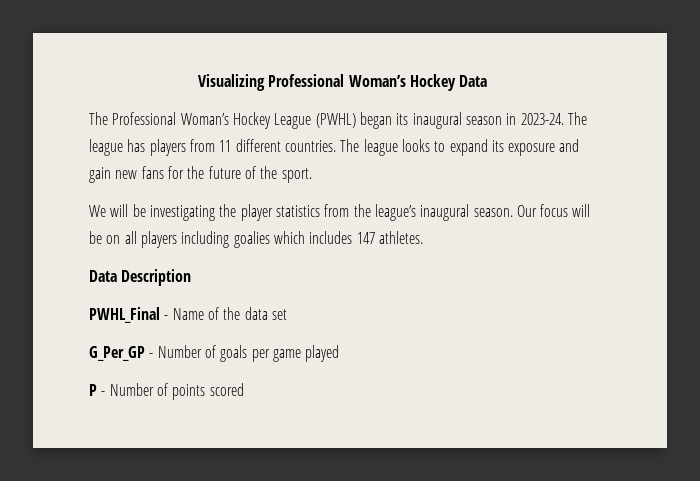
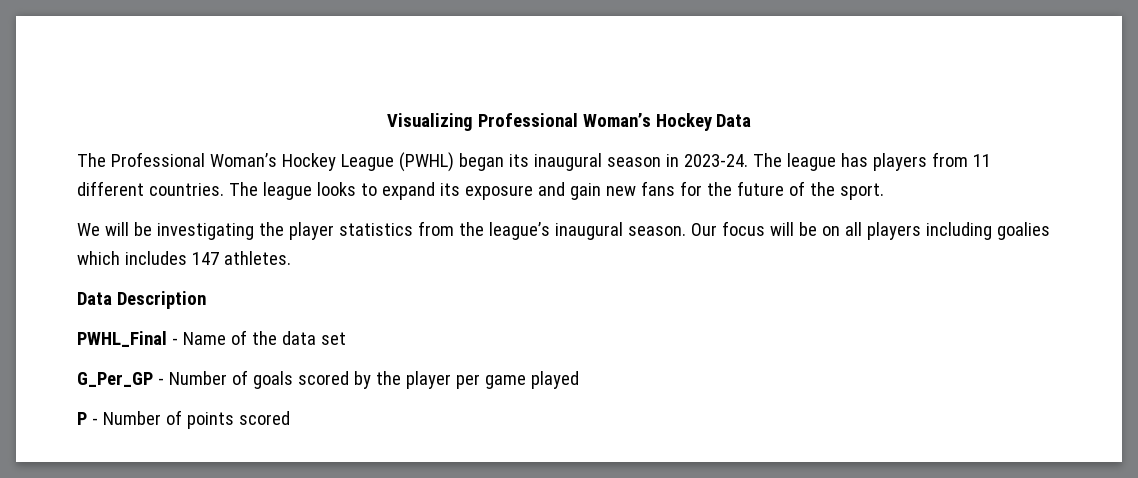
- G_Per_GP - Number of goals per game played
+ G_Per_GP - Number of goals scored by the player per game played

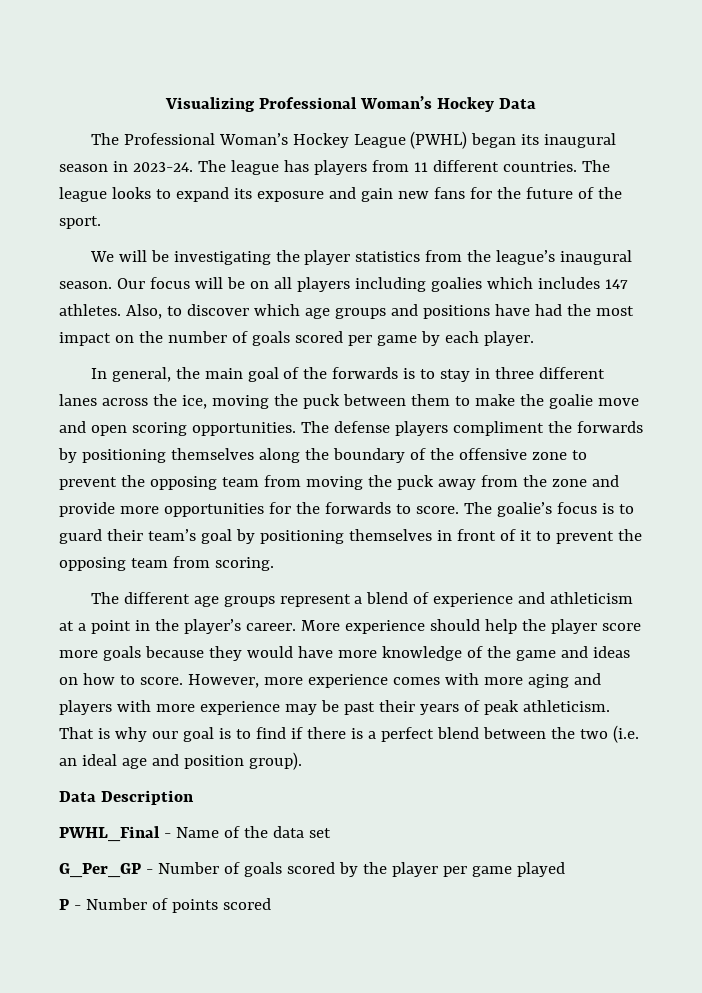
+ Also, to discover which age groups and positions have had the most impact on the number of goals scored per game by each player.
+ In general, the main goal of the forwards is to stay in three different lanes across the ice, moving the puck between them to make the goalie move and open scoring opportunities. The defense players compliment the forwards by positioning themselves along the boundary of the offensive zone to prevent the opposing team from moving the puck away from the zone and provide more opportunities for the forwards to score. The goalie’s focus is to guard their team’s goal by positioning themselves in front of it to prevent the opposing team from scoring.
+ The different age groups represent a blend of experience and athleticism at a point in the player’s career. More experience should help the player score more goals because they would have more knowledge of the game and ideas on how to score. However, more experience comes with more aging and players with more experience may be past their years of peak athleticism. That is why our goal is to find if there is a perfect blend between the two (i.e. an ideal age and position group).

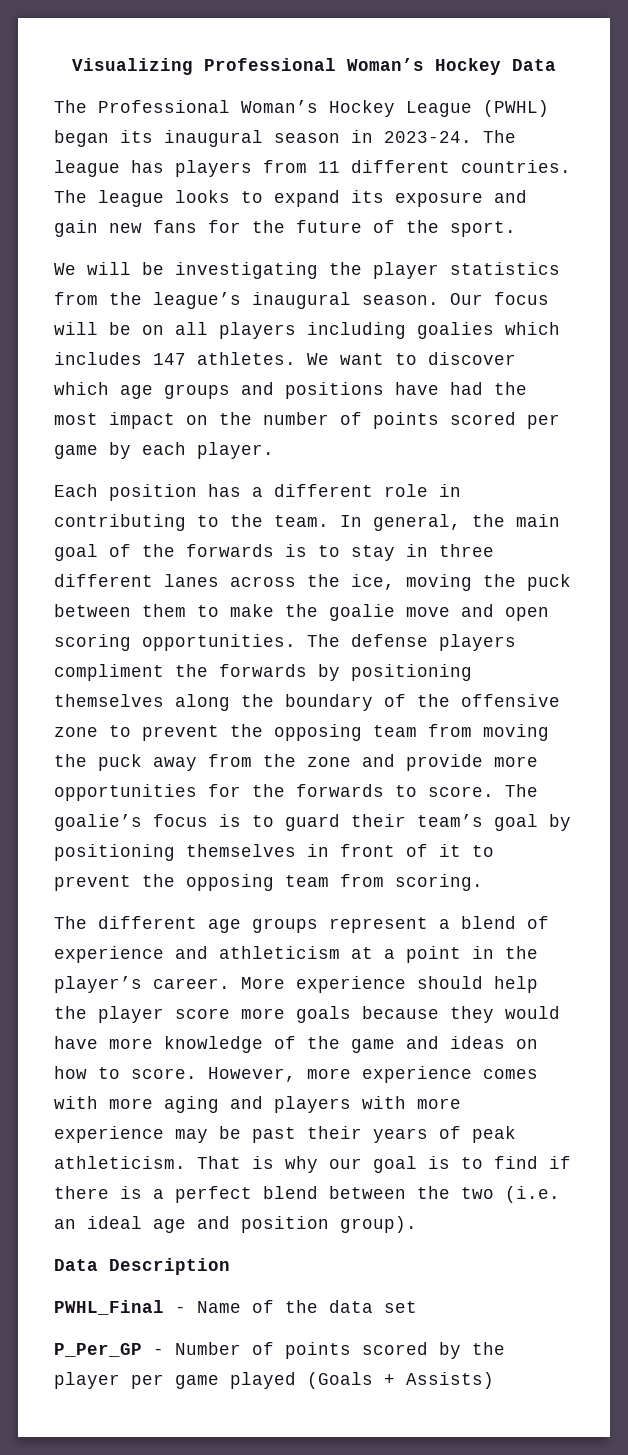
- Also, to discover which age groups and positions have had the most impact on the number of goals scored per game by each player.
+ We want to discover which age groups and positions have had the most impact on the number of points scored per game by each player.
+ Each position has a different role in contributing to the team.
- G_Per_GP - Number of goals scored by the player per game played
- P - Number of points scored
+ P_Per_GP - Number of points scored by the player per game played (Goals + Assists)

